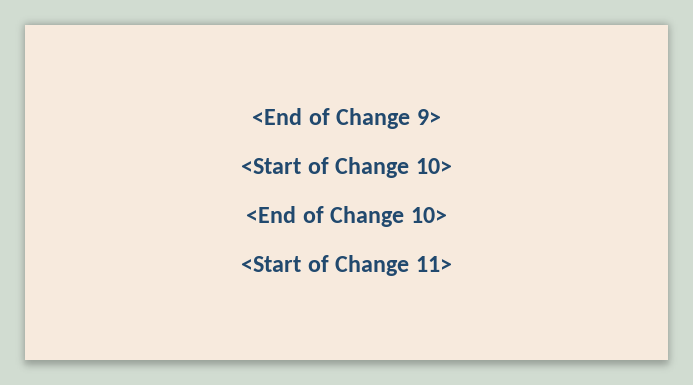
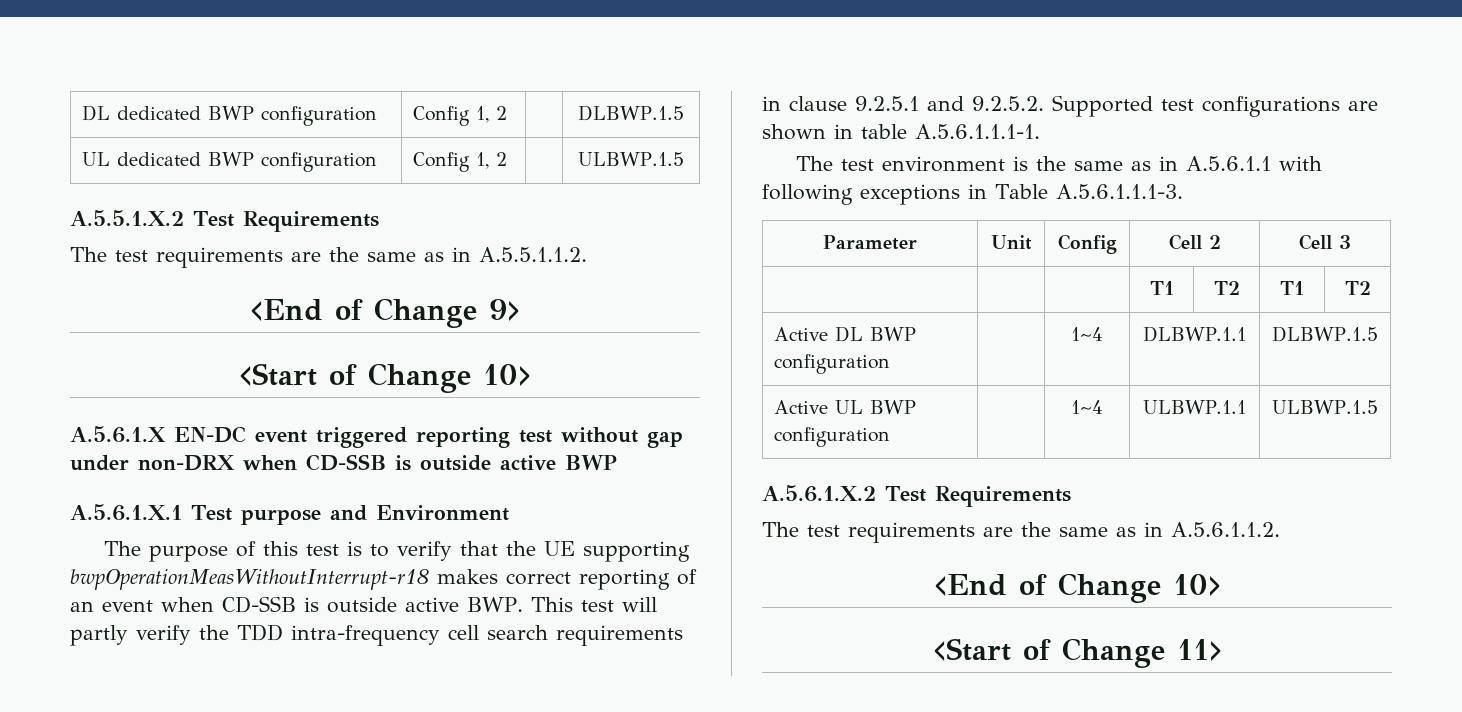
+ DL dedicated BWP configuration | Config 1, 2 | | DLBWP.1.5
+ UL dedicated BWP configuration | Config 1, 2 | | ULBWP.1.5
+ A.5.5.1.X.2 Test Requirements
+ The test requirements are the same as in A.5.5.1.1.2.
+ A.5.6.1.X EN-DC event triggered reporting test without gap under non-DRX when CD-SSB is outside active BWP
+ A.5.6.1.X.1 Test purpose and Environment
+ The purpose of this test is to verify that the UE supporting bwpOperationMeasWithoutInterrupt-r18 makes correct reporting of an event when CD-SSB is outside active BWP. This test will partly verify the TDD intra-frequency cell search requirements in clause 9.2.5.1 and 9.2.5.2. Supported test configurations are shown in table A.5.6.1.1.1-1.
+ The test environment is the same as in A.5.6.1.1 with following exceptions in Table A.5.6.1.1.1-3.
+ Parameter | Unit | Config | Cell 2 | Cell 3
+ | | | T1 | T2 | T1 | T2
+ Active DL BWP configuration | | 1~4 | DLBWP.1.1 | DLBWP.1.5
+ Active UL BWP configuration | | 1~4 | ULBWP.1.1 | ULBWP.1.5
+ A.5.6.1.X.2 Test Requirements
+ The test requirements are the same as in A.5.6.1.1.2.

